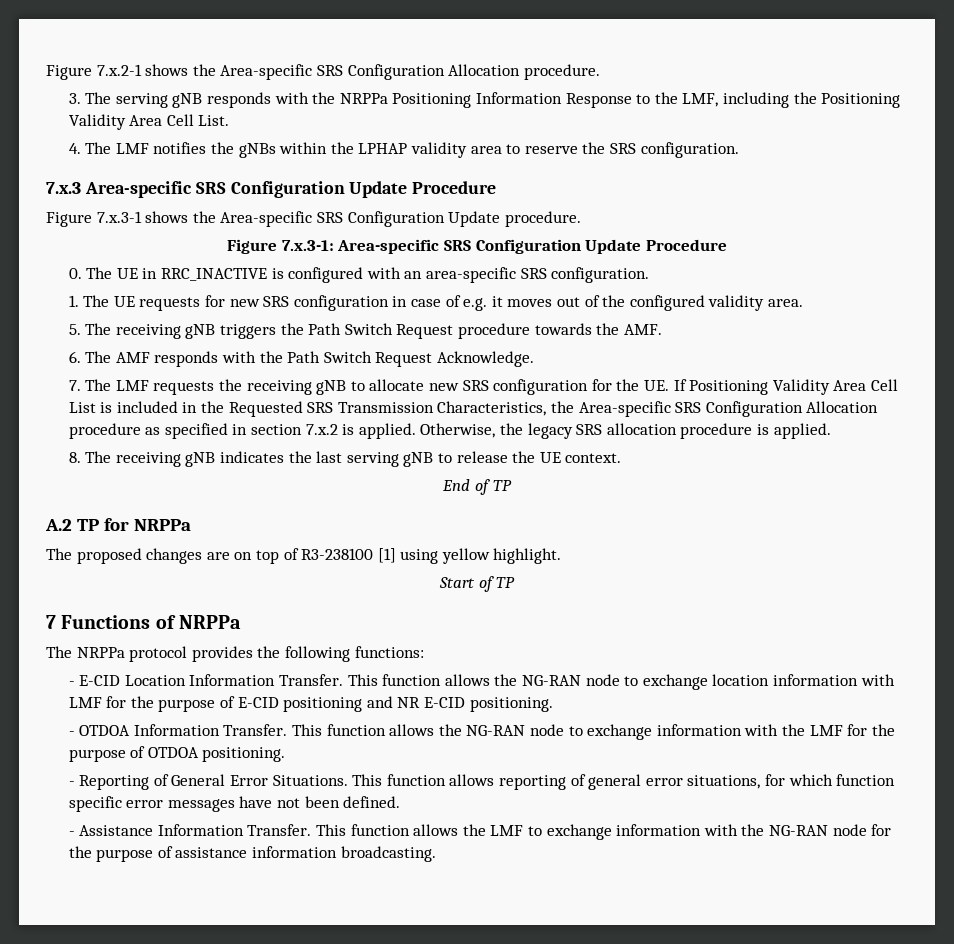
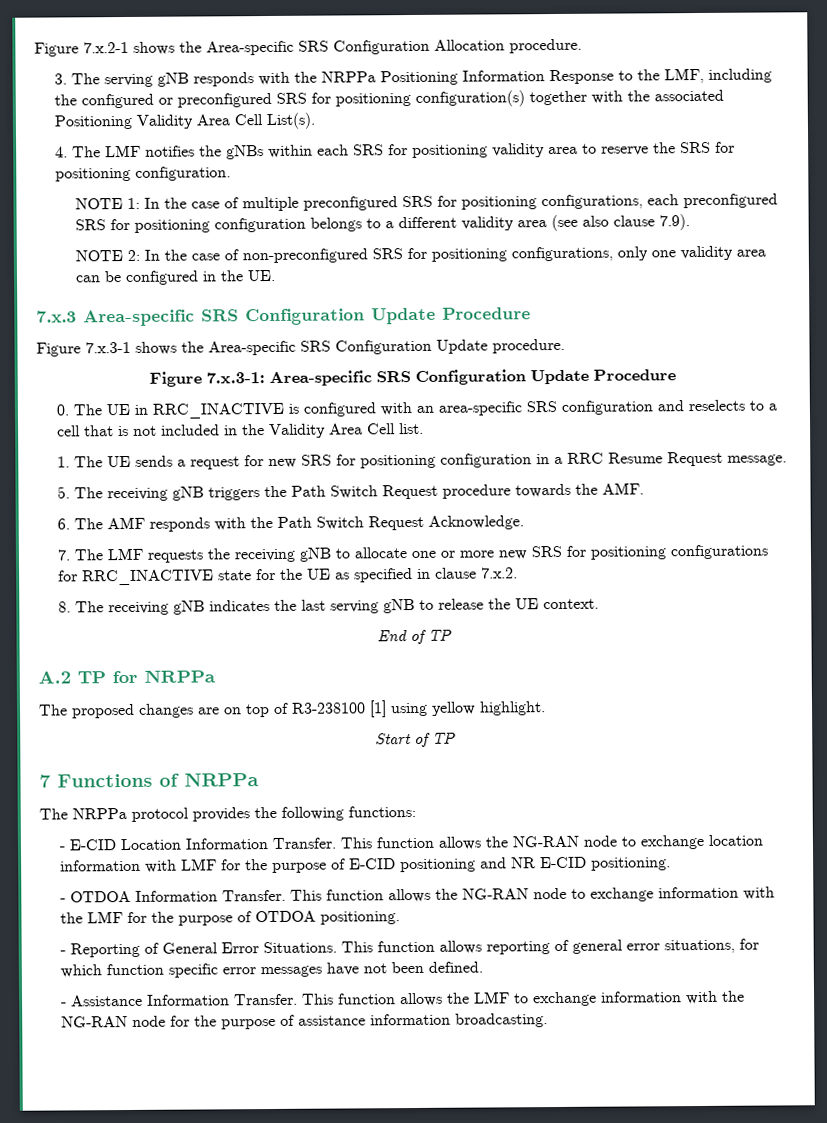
- 3. The serving gNB responds with the NRPPa Positioning Information Response to the LMF, including the Positioning Validity Area Cell List.
+ 3. The serving gNB responds with the NRPPa Positioning Information Response to the LMF, including the configured or preconfigured SRS for positioning configuration(s) together with the associated Positioning Validity Area Cell List(s).
- 4. The LMF notifies the gNBs within the LPHAP validity area to reserve the SRS configuration.
+ 4. The LMF notifies the gNBs within each SRS for positioning validity area to reserve the SRS for positioning configuration.
+ NOTE 1: In the case of multiple preconfigured SRS for positioning configurations, each preconfigured SRS for positioning configuration belongs to a different validity area (see also clause 7.9).
+ NOTE 2: In the case of non-preconfigured SRS for positioning configurations, only one validity area can be configured in the UE.
- 0. The UE in RRC_INACTIVE is configured with an area-specific SRS configuration.
- 1. The UE requests for new SRS configuration in case of e.g. it moves out of the configured validity area.
+ 0. The UE in RRC_INACTIVE is configured with an area-specific SRS configuration and reselects to a cell that is not included in the Validity Area Cell list.
+ 1. The UE sends a request for new SRS for positioning configuration in a RRC Resume Request message.
- 7. The LMF requests the receiving gNB to allocate new SRS configuration for the UE. If Positioning Validity Area Cell List is included in the Requested SRS Transmission Characteristics, the Area-specific SRS Configuration Allocation procedure as specified in section 7.x.2 is applied. Otherwise, the legacy SRS allocation procedure is applied.
+ 7. The LMF requests the receiving gNB to allocate one or more new SRS for positioning configurations for RRC_INACTIVE state for the UE as specified in clause 7.x.2.

